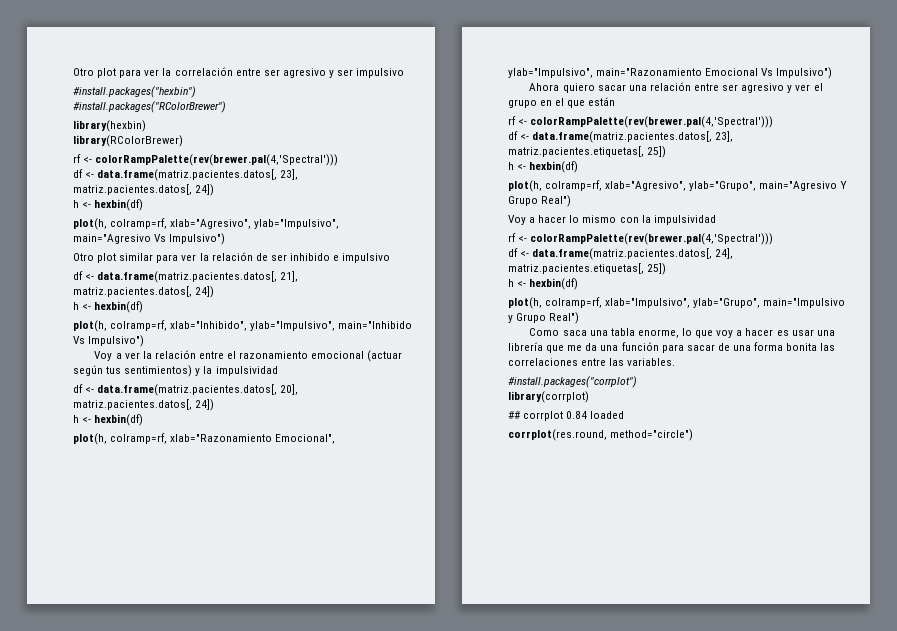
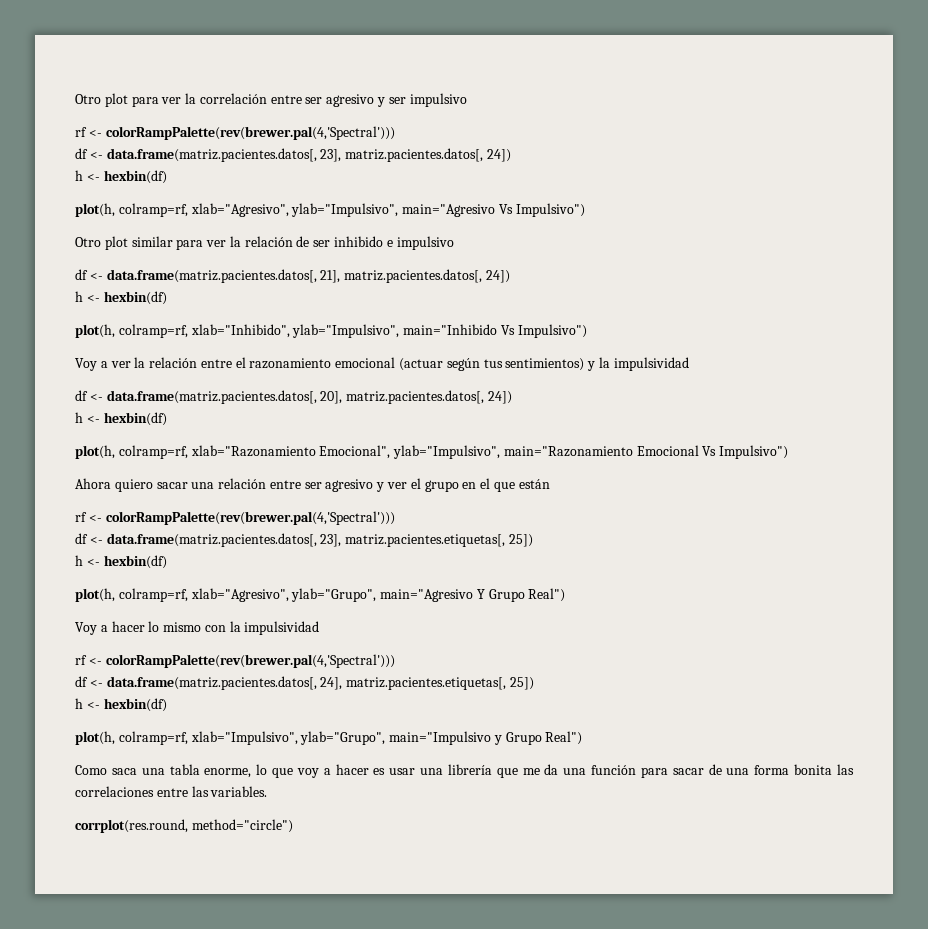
- #install.packages("hexbin")
- #install.packages("RColorBrewer")
- library(hexbin)
- library(RColorBrewer)
- #install.packages("corrplot")
- library(corrplot)
- ## corrplot 0.84 loaded

